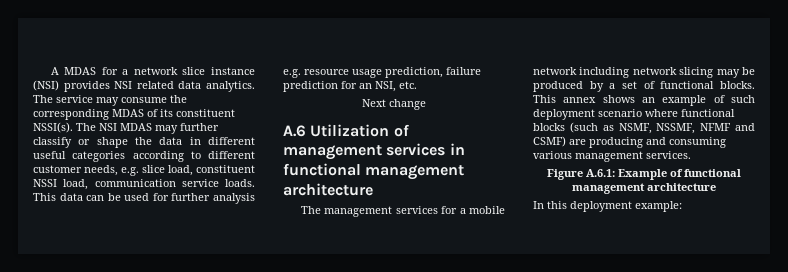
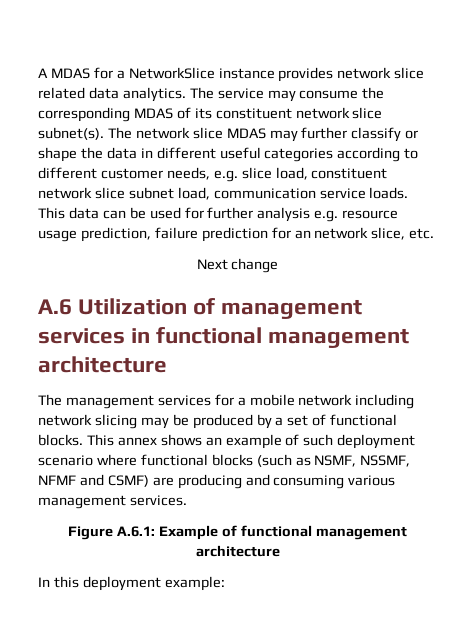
- A MDAS for a network slice instance (NSI) provides NSI related data analytics.
+ A MDAS for a NetworkSlice instance provides network slice related data analytics.
- The service may consume the corresponding MDAS of its constituent NSSI(s). The NSI MDAS may further classify or shape the data in different useful categories according to different customer needs, e.g. slice load, constituent NSSI load, communication service loads.
+ The service may consume the corresponding MDAS of its constituent network slice subnet(s). The network slice MDAS may further classify or shape the data in different useful categories according to different customer needs, e.g. slice load, constituent network slice subnet load, communication service loads.
- This data can be used for further analysis e.g. resource usage prediction, failure prediction for an NSI, etc.
+ This data can be used for further analysis e.g. resource usage prediction, failure prediction for an network slice, etc.

